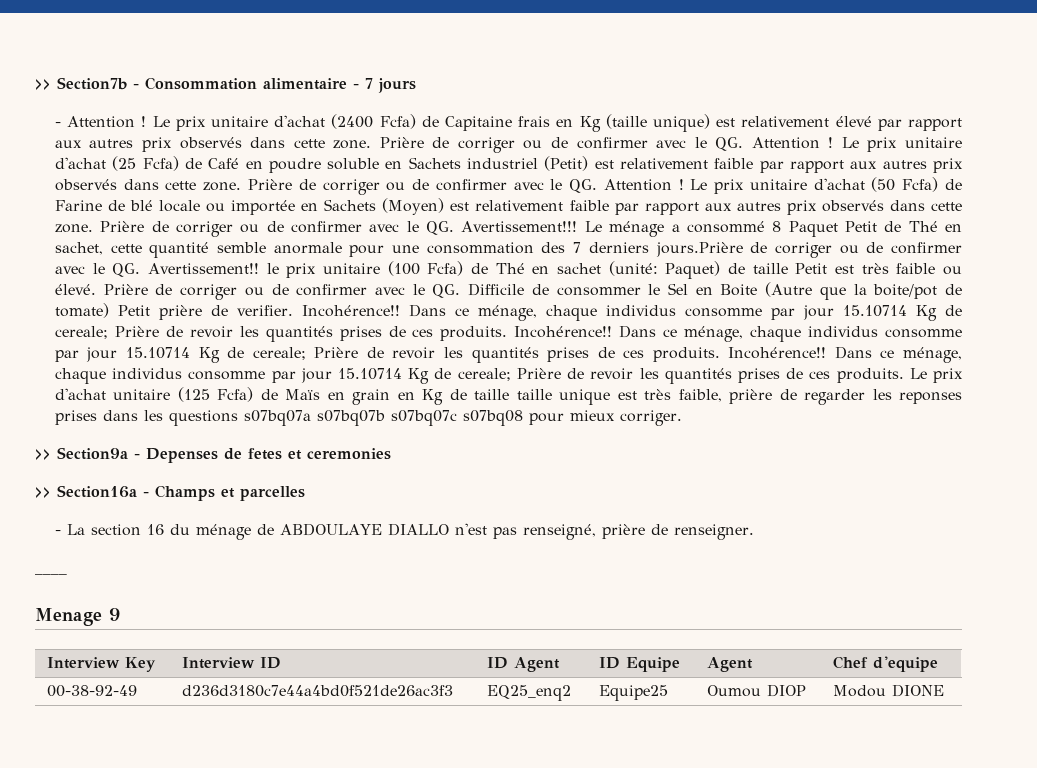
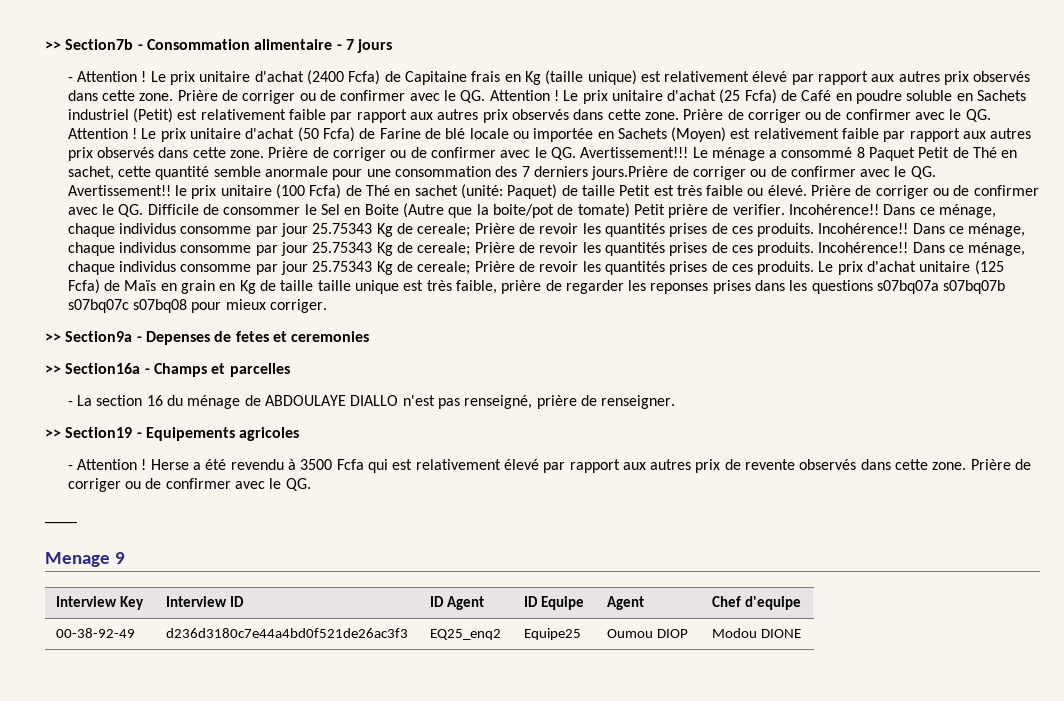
- Prière de corriger ou de confirmer avec le QG. Difficile de consommer le Sel en Boite (Autre que la boite/pot de tomate) Petit prière de verifier. Incohérence!! Dans ce ménage, chaque individus consomme par jour 15.10714 Kg de cereale; Prière de revoir les quantités prises de ces produits. Incohérence!! Dans ce ménage, chaque individus consomme par jour 15.10714 Kg de cereale; Prière de revoir les quantités prises de ces produits. Incohérence!! Dans ce ménage, chaque individus consomme par jour 15.10714 Kg de cereale; Prière de revoir les quantités prises de ces produits.
+ Prière de corriger ou de confirmer avec le QG. Difficile de consommer le Sel en Boite (Autre que la boite/pot de tomate) Petit prière de verifier. Incohérence!! Dans ce ménage, chaque individus consomme par jour 25.75343 Kg de cereale; Prière de revoir les quantités prises de ces produits. Incohérence!! Dans ce ménage, chaque individus consomme par jour 25.75343 Kg de cereale; Prière de revoir les quantités prises de ces produits. Incohérence!! Dans ce ménage, chaque individus consomme par jour 25.75343 Kg de cereale; Prière de revoir les quantités prises de ces produits.
+ >> Section19 - Equipements agricoles
+ - Attention ! Herse a été revendu à 3500 Fcfa qui est relativement élevé par rapport aux autres prix de revente observés dans cette zone. Prière de corriger ou de confirmer avec le QG.

